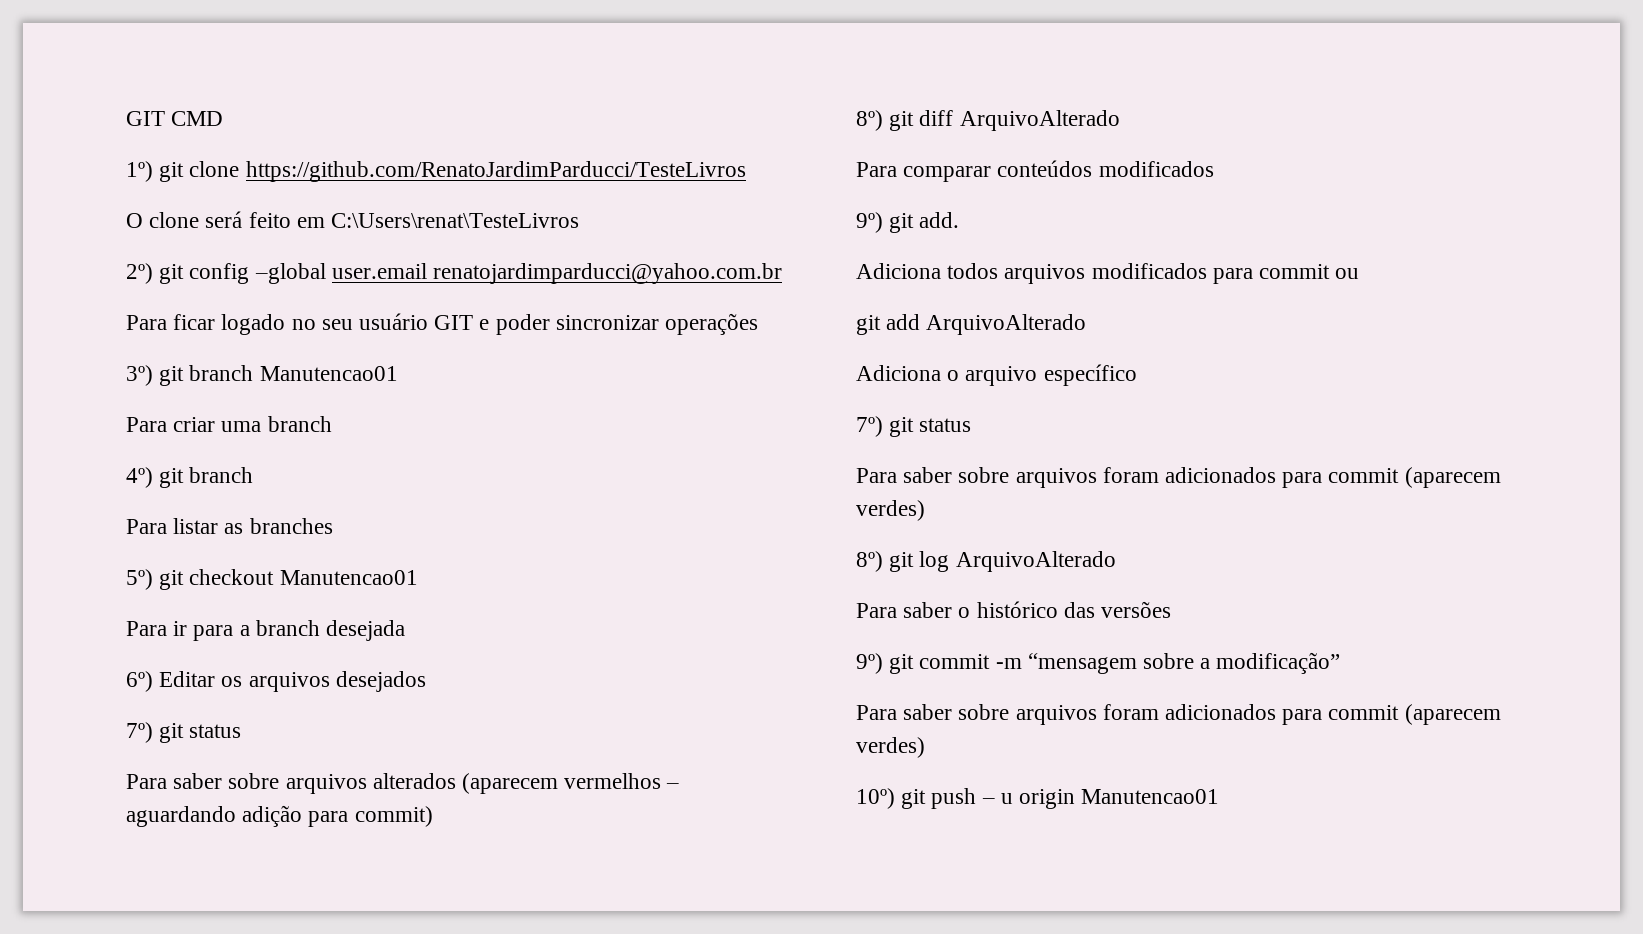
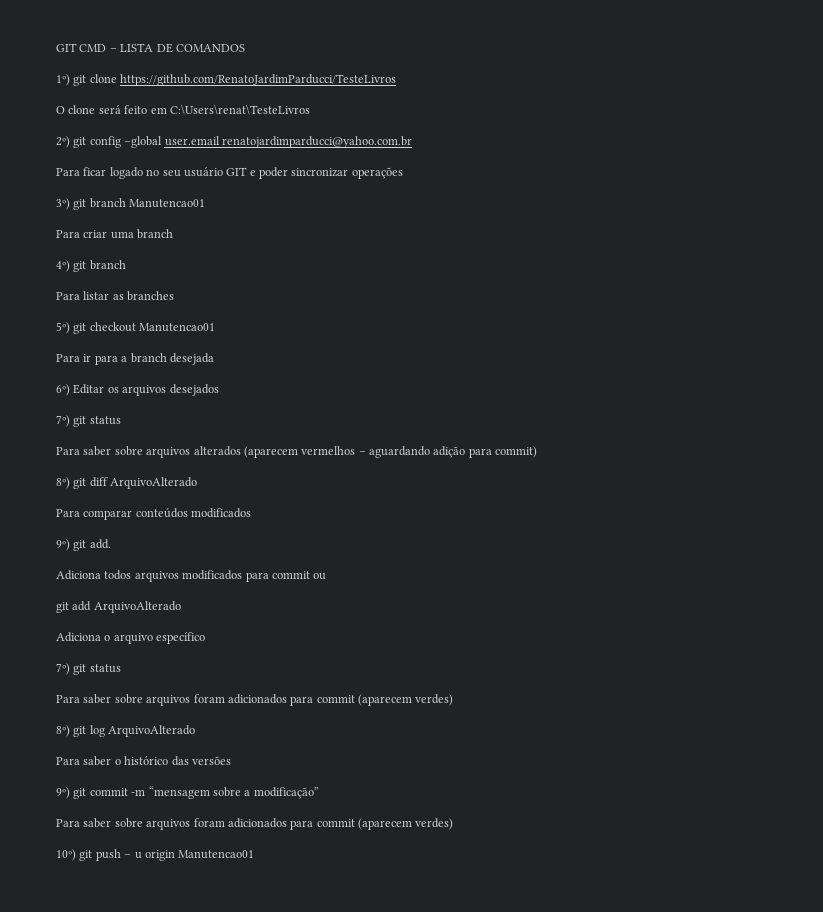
- GIT CMD
+ GIT CMD – LISTA DE COMANDOS

